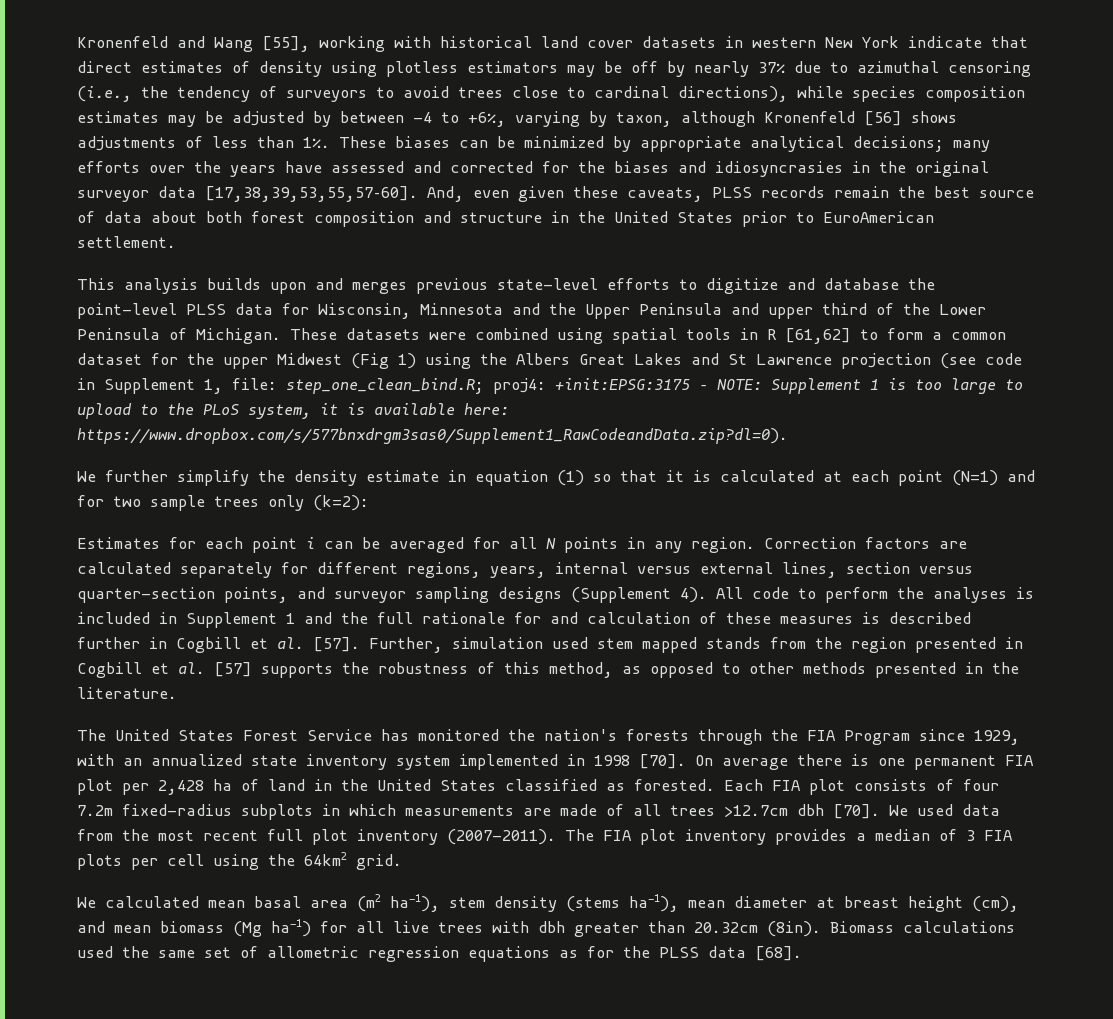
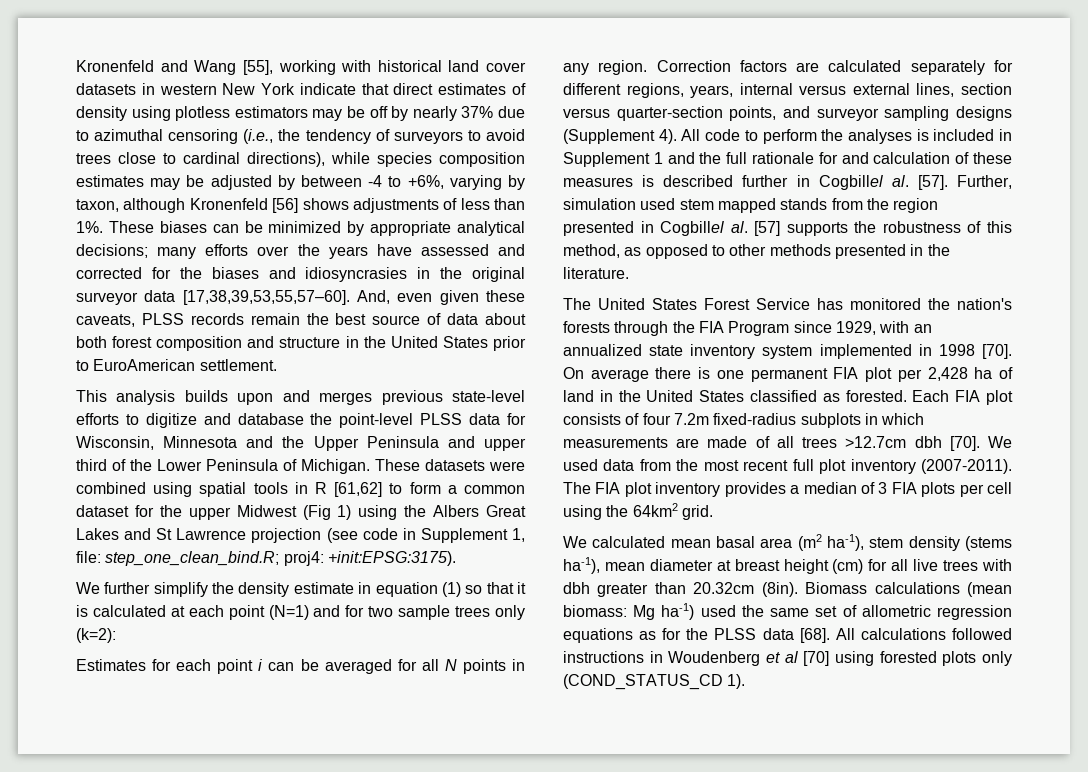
- These datasets were combined using spatial tools in R [61,62] to form a common dataset for the upper Midwest (Fig 1) using the Albers Great Lakes and St Lawrence projection (see code in Supplement 1, file: step_one_clean_bind.R; proj4: +init:EPSG:3175 – NOTE: Supplement 1 is too large to upload to the PLoS system, it is available here: https://www.dropbox.com/s/577bnxdrgm3sas0/Supplement1_RawCodeandData.zip?dl=0).
+ These datasets were combined using spatial tools in R [61,62] to form a common dataset for the upper Midwest (Fig 1) using the Albers Great Lakes and St Lawrence projection (see code in Supplement 1, file: step_one_clean_bind.R; proj4: +init:EPSG:3175).
- All code to perform the analyses is included in Supplement 1 and the full rationale for and calculation of these measures is described further in Cogbill et al. [57].
+ All code to perform the analyses is included in Supplement 1 and the full rationale for and calculation of these measures is described further in Cogbillel al. [57].
- Further, simulation used stem mapped stands from the region presented in Cogbill et al. [57] supports the robustness of this method, as opposed to other methods presented in the literature.
+ Further, simulation used stem mapped stands from the region presented in Cogbillel al. [57] supports the robustness of this method, as opposed to other methods presented in the literature.
- We calculated mean basal area (m2 ha-1), stem density (stems ha-1), mean diameter at breast height (cm), and mean biomass (Mg ha-1) for all live trees with dbh greater than 20.32cm (8in).
+ We calculated mean basal area (m2 ha-1), stem density (stems ha-1), mean diameter at breast height (cm) for all live trees with dbh greater than 20.32cm (8in).
- Biomass calculations used the same set of allometric regression equations as for the PLSS data [68].
+ Biomass calculations (mean biomass: Mg ha-1) used the same set of allometric regression equations as for the PLSS data [68].
+ All calculations followed instructions in Woudenberg et al [70] using forested plots only (COND_STATUS_CD 1).

